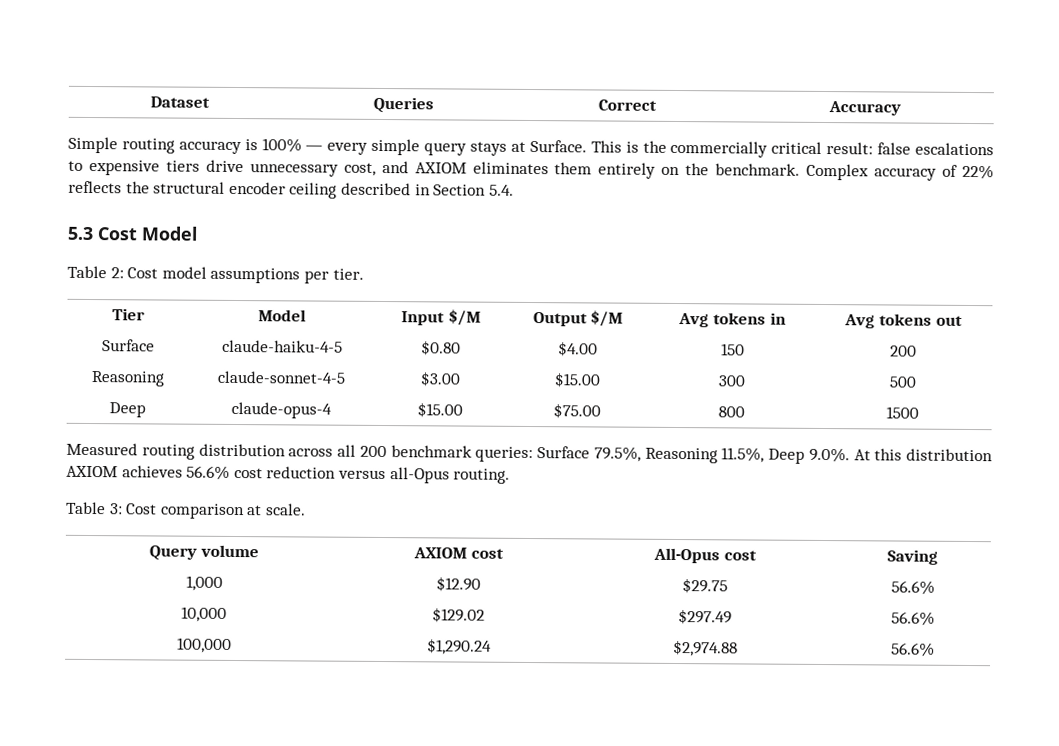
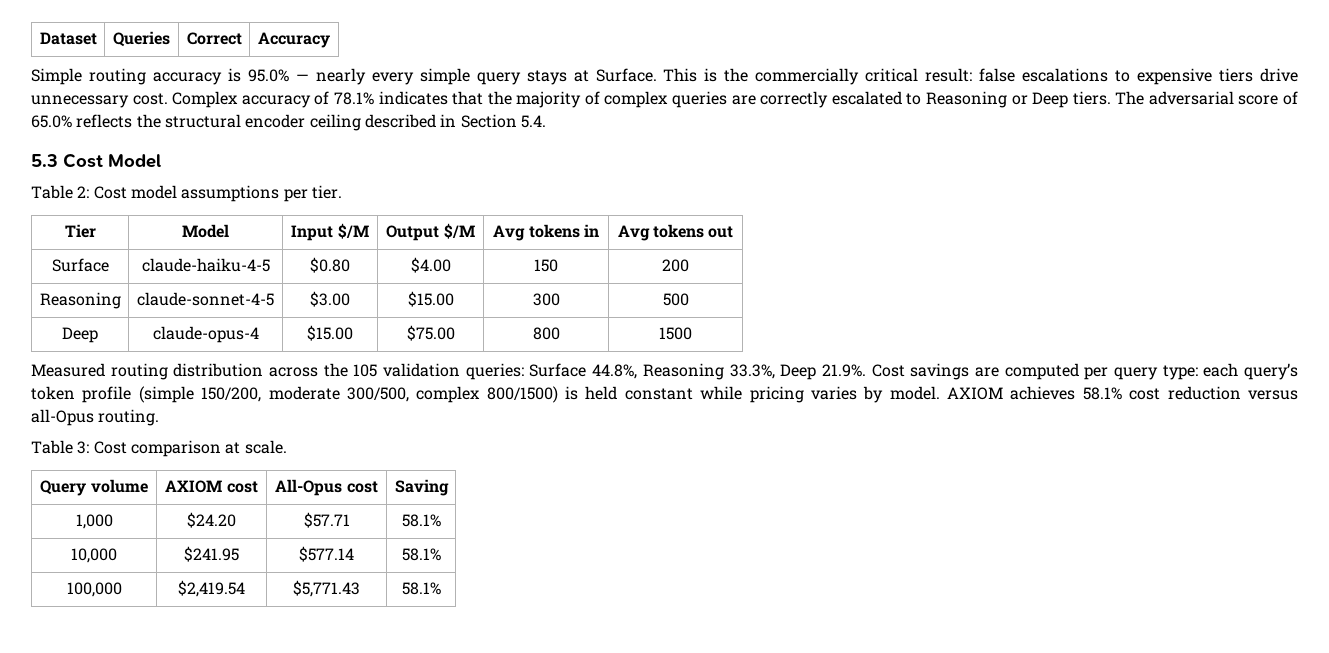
- Simple routing accuracy is 100% — every simple query stays at Surface.
+ Simple routing accuracy is 95.0% — nearly every simple query stays at Surface.
- This is the commercially critical result: false escalations to expensive tiers drive unnecessary cost, and AXIOM eliminates them entirely on the benchmark. Complex accuracy of 22% reflects the structural encoder ceiling described in Section 5.4.
+ This is the commercially critical result: false escalations to expensive tiers drive unnecessary cost. Complex accuracy of 78.1% indicates that the majority of complex queries are correctly escalated to Reasoning or Deep tiers. The adversarial score of 65.0% reflects the structural encoder ceiling described in Section 5.4.
- Measured routing distribution across all 200 benchmark queries: Surface 79.5%, Reasoning 11.5%, Deep 9.0%. At this distribution AXIOM achieves 56.6% cost reduction versus all-Opus routing.
+ Measured routing distribution across the 105 validation queries: Surface 44.8%, Reasoning 33.3%, Deep 21.9%. Cost savings are computed per query type: each query’s token profile (simple 150/200, moderate 300/500, complex 800/1500) is held constant while pricing varies by model. AXIOM achieves 58.1% cost reduction versus all-Opus routing.
- 1,000 | $12.90 | $29.75 | 56.6%
- 10,000 | $129.02 | $297.49 | 56.6%
- 100,000 | $1,290.24 | $2,974.88 | 56.6%
+ 1,000 | $24.20 | $57.71 | 58.1%
+ 10,000 | $241.95 | $577.14 | 58.1%
+ 100,000 | $2,419.54 | $5,771.43 | 58.1%

